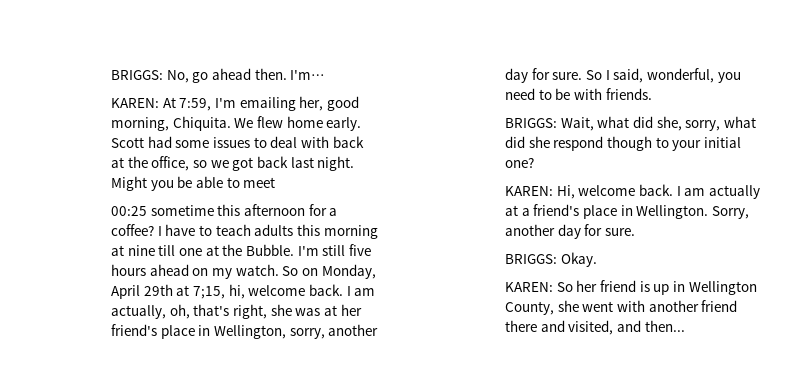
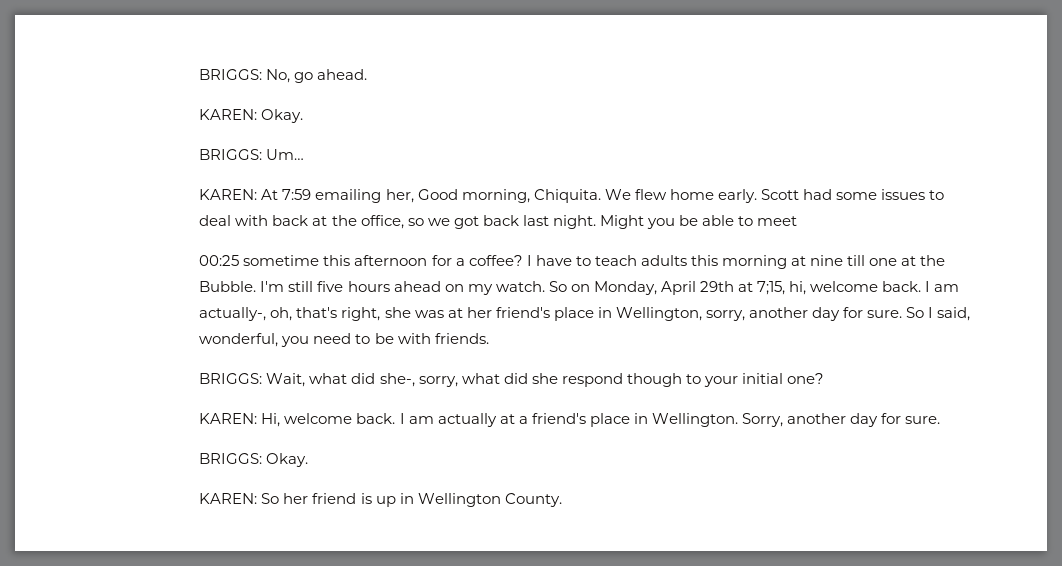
- BRIGGS: No, go ahead then. I'm…
+ BRIGGS: No, go ahead.
+ KAREN: Okay.
+ BRIGGS: Um…
- KAREN: At 7:59, I'm emailing her, good morning, Chiquita.
+ KAREN: At 7:59 emailing her, Good morning, Chiquita.
- I am actually, oh, that's right, she was at her friend's place in Wellington, sorry, another day for sure.
+ I am actually-, oh, that's right, she was at her friend's place in Wellington, sorry, another day for sure.
- BRIGGS: Wait, what did she, sorry, what did she respond though to your initial one?
+ BRIGGS: Wait, what did she-, sorry, what did she respond though to your initial one?
- KAREN: So her friend is up in Wellington County, she went with another friend there and visited, and then...
+ KAREN: So her friend is up in Wellington County.

